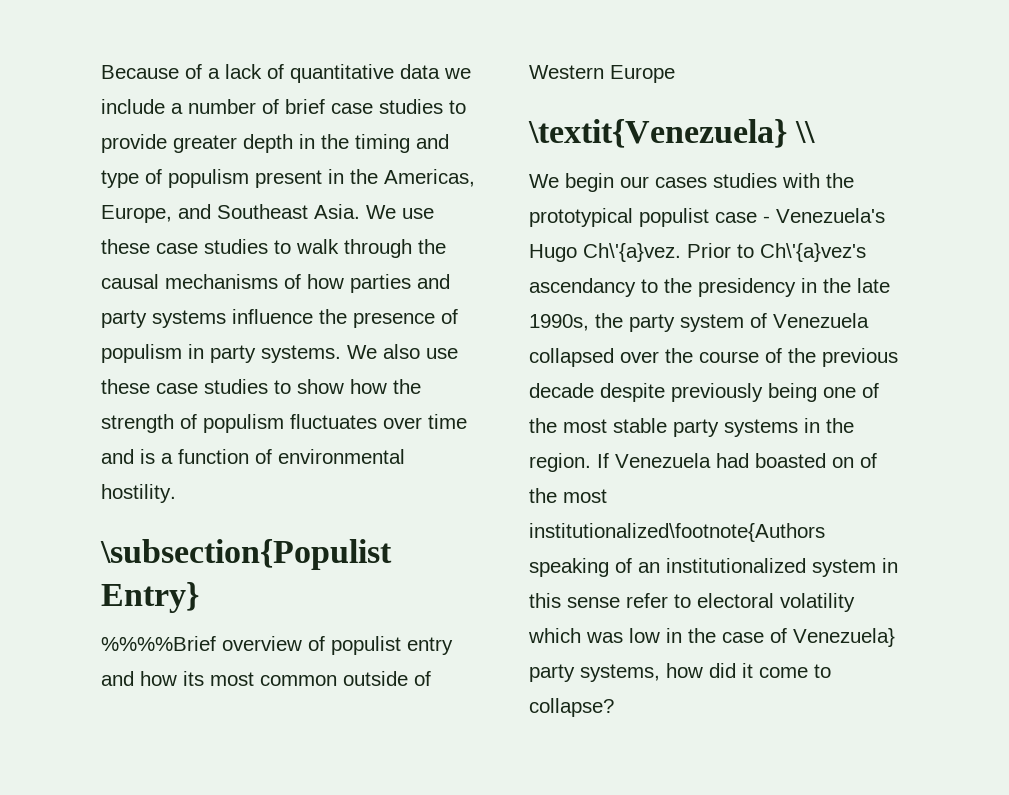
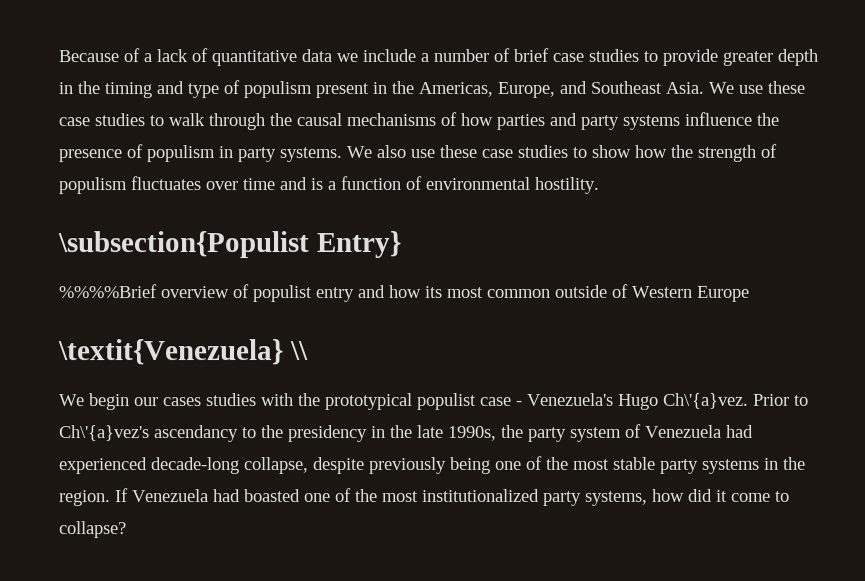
- Prior to Ch\'{a}vez's ascendancy to the presidency in the late 1990s, the party system of Venezuela collapsed over the course of the previous decade despite previously being one of the most stable party systems in the region.
+ Prior to Ch\'{a}vez's ascendancy to the presidency in the late 1990s, the party system of Venezuela had experienced decade-long collapse, despite previously being one of the most stable party systems in the region.
- If Venezuela had boasted on of the most institutionalized\footnote{Authors speaking of an institutionalized system in this sense refer to electoral volatility which was low in the case of Venezuela} party systems, how did it come to collapse?
+ If Venezuela had boasted one of the most institutionalized party systems, how did it come to collapse?

